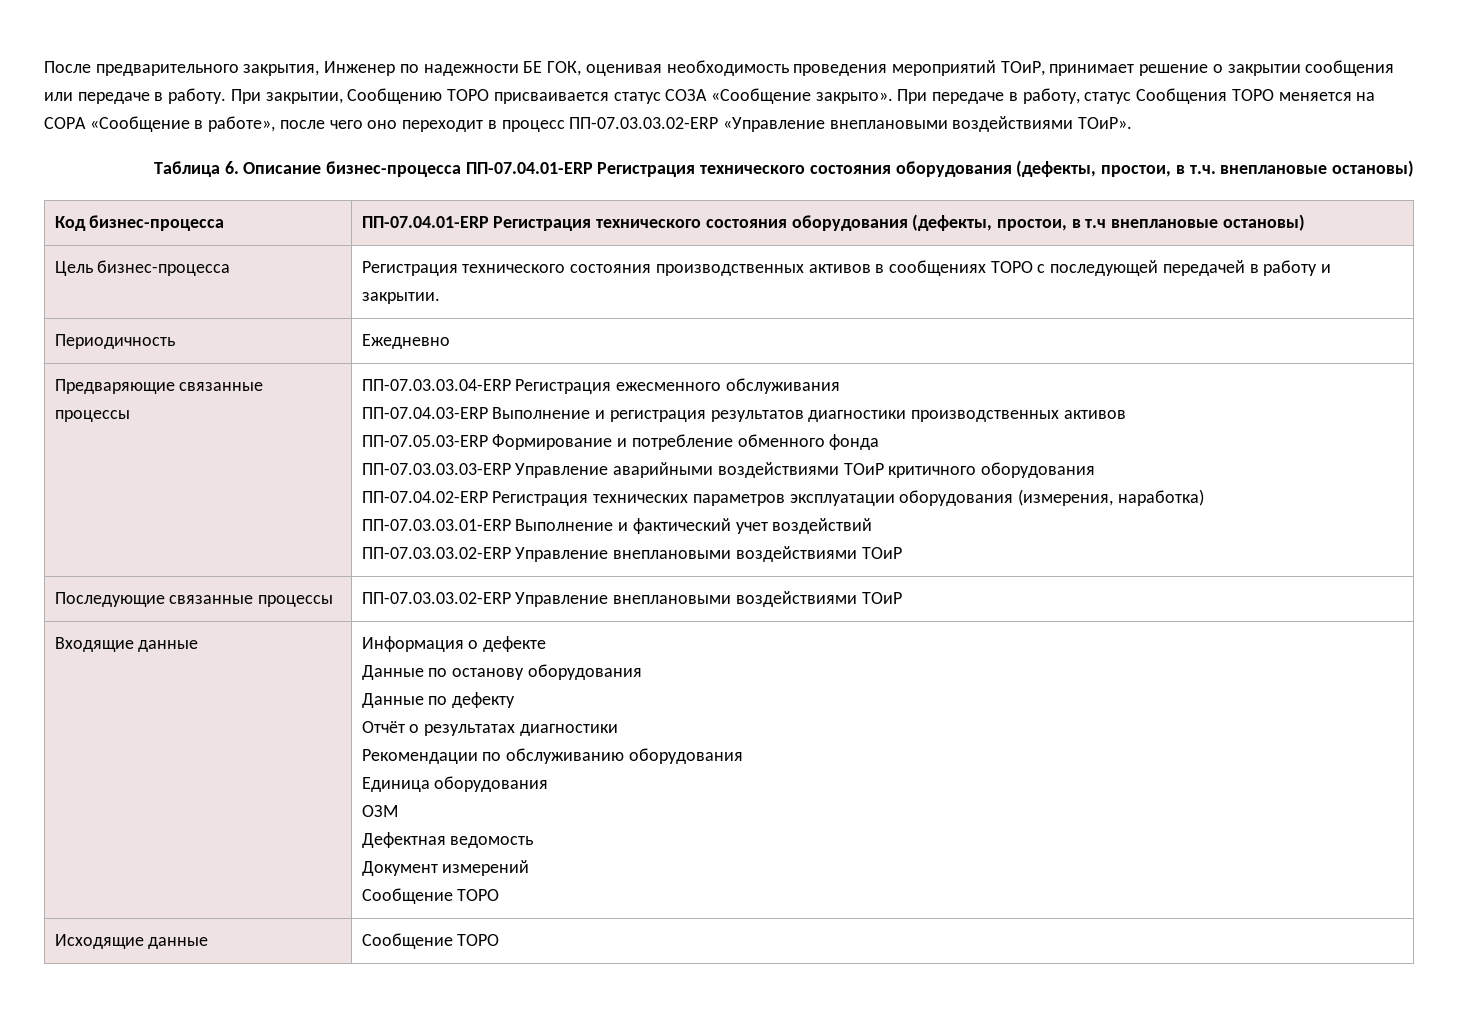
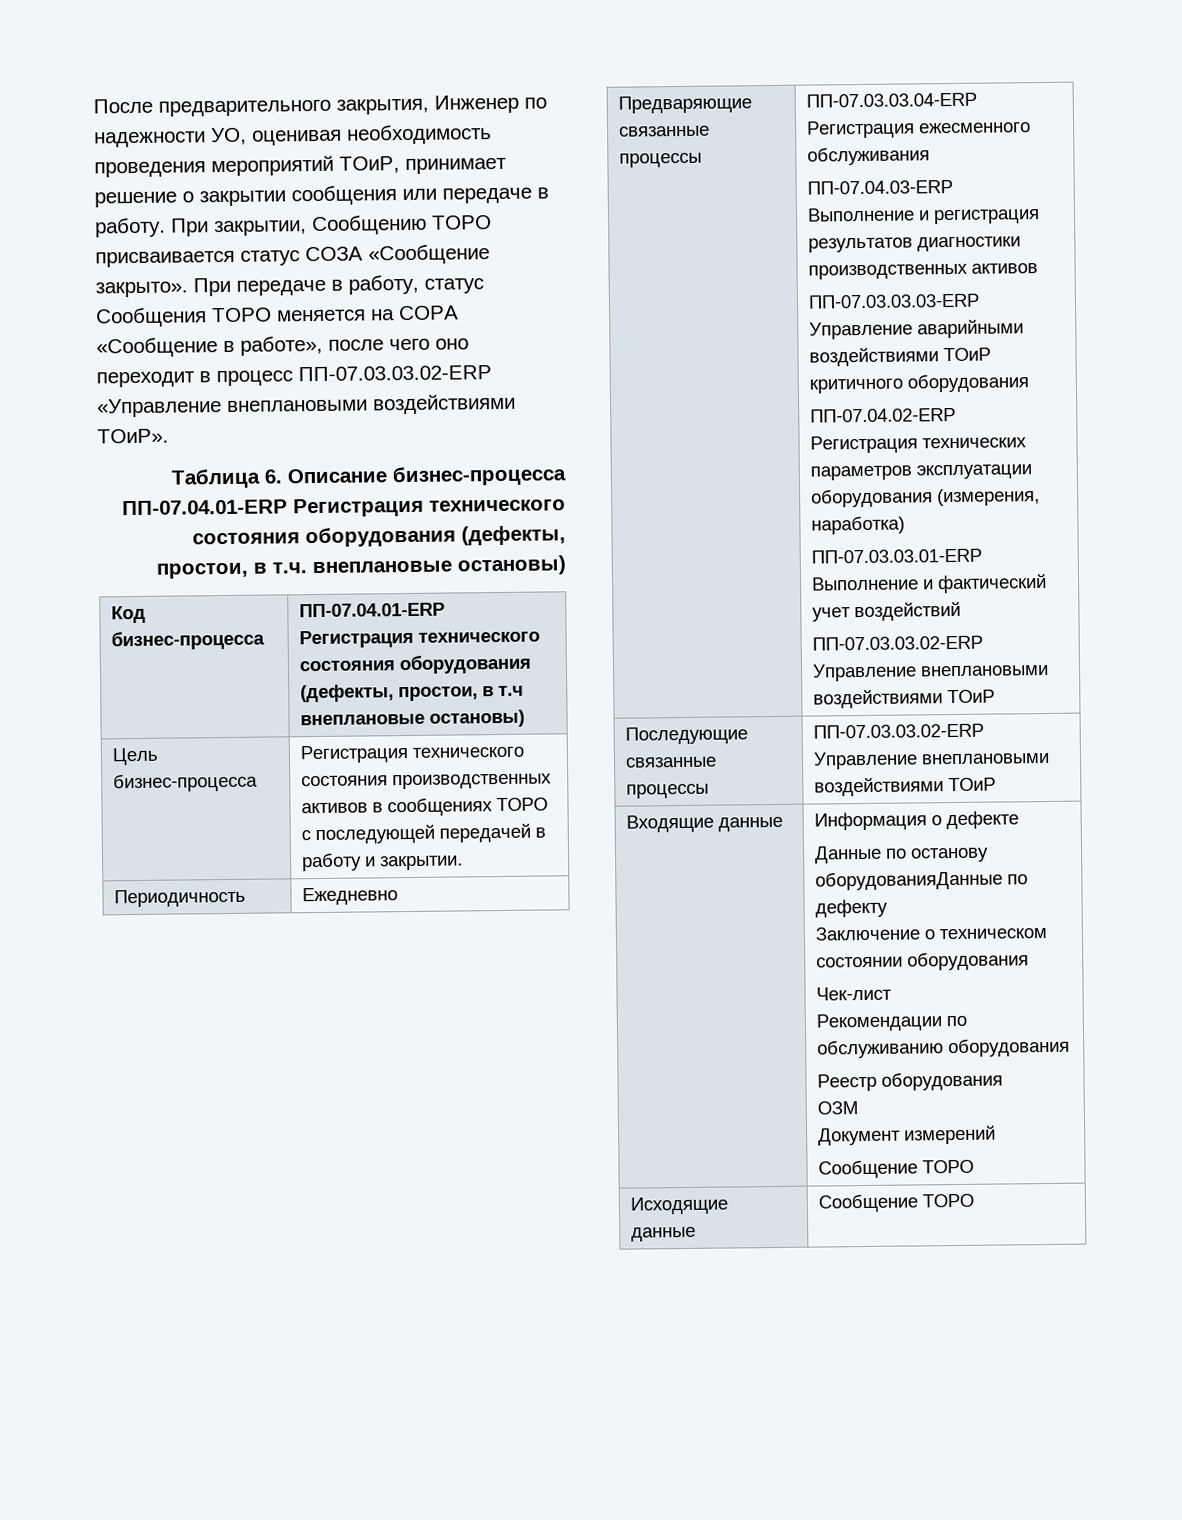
- После предварительного закрытия, Инженер по надежности БЕ ГОК, оценивая необходимость проведения мероприятий ТОиР, принимает решение о закрытии сообщения или передаче в работу.
+ После предварительного закрытия, Инженер по надежности УО, оценивая необходимость проведения мероприятий ТОиР, принимает решение о закрытии сообщения или передаче в работу.
- ПП-07.05.03-ERP Формирование и потребление обменного фонда
  Входящие данные | Информация о дефекте
- Данные по останову оборудования
- Данные по дефекту
- Отчёт о результатах диагностики
+ Данные по останову оборудованияДанные по дефекту
+ Заключение о техническом состоянии оборудования
+ Чек-лист
  Рекомендации по обслуживанию оборудования
- Единица оборудования
+ Реестр оборудования
  ОЗМ
- Дефектная ведомость

